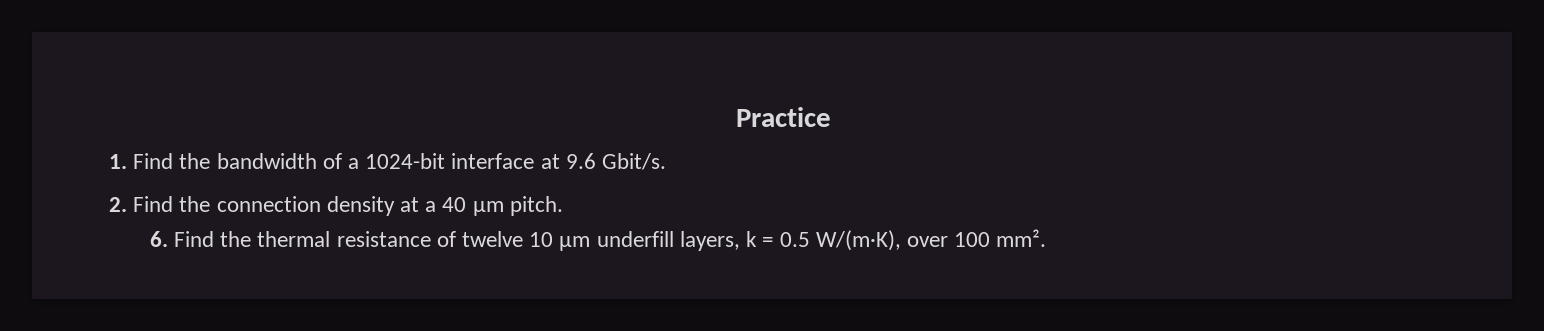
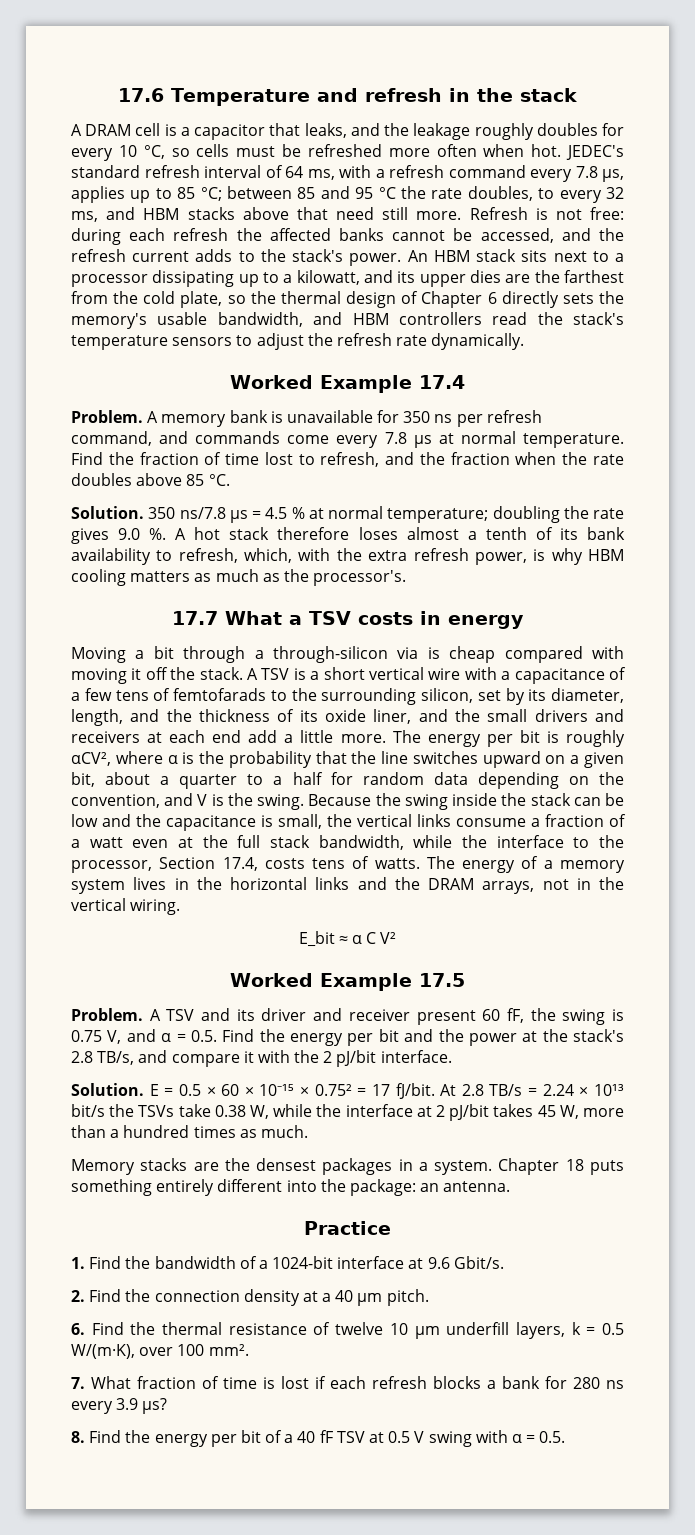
+ 17.6 Temperature and refresh in the stack
+ A DRAM cell is a capacitor that leaks, and the leakage roughly doubles for every 10 °C, so cells must be refreshed more often when hot. JEDEC's standard refresh interval of 64 ms, with a refresh command every 7.8 µs, applies up to 85 °C; between 85 and 95 °C the rate doubles, to every 32 ms, and HBM stacks above that need still more. Refresh is not free: during each refresh the affected banks cannot be accessed, and the refresh current adds to the stack's power. An HBM stack sits next to a processor dissipating up to a kilowatt, and its upper dies are the farthest from the cold plate, so the thermal design of Chapter 6 directly sets the memory's usable bandwidth, and HBM controllers read the stack's temperature sensors to adjust the refresh rate dynamically.
+ Worked Example 17.4
+ Problem. A memory bank is unavailable for 350 ns per refresh command, and commands come every 7.8 µs at normal temperature. Find the fraction of time lost to refresh, and the fraction when the rate doubles above 85 °C.
+ Solution. 350 ns/7.8 µs = 4.5 % at normal temperature; doubling the rate gives 9.0 %. A hot stack therefore loses almost a tenth of its bank availability to refresh, which, with the extra refresh power, is why HBM cooling matters as much as the processor's.
+ 17.7 What a TSV costs in energy
+ Moving a bit through a through-silicon via is cheap compared with moving it off the stack. A TSV is a short vertical wire with a capacitance of a few tens of femtofarads to the surrounding silicon, set by its diameter, length, and the thickness of its oxide liner, and the small drivers and receivers at each end add a little more. The energy per bit is roughly αCV², where α is the probability that the line switches upward on a given bit, about a quarter to a half for random data depending on the convention, and V is the swing. Because the swing inside the stack can be low and the capacitance is small, the vertical links consume a fraction of a watt even at the full stack bandwidth, while the interface to the processor, Section 17.4, costs tens of watts. The energy of a memory system lives in the horizontal links and the DRAM arrays, not in the vertical wiring.
+ E_bit ≈ α C V²
+ Worked Example 17.5
+ Problem. A TSV and its driver and receiver present 60 fF, the swing is 0.75 V, and α = 0.5. Find the energy per bit and the power at the stack's 2.8 TB/s, and compare it with the 2 pJ/bit interface.
+ Solution. E = 0.5 × 60 × 10⁻¹⁵ × 0.75² = 17 fJ/bit. At 2.8 TB/s = 2.24 × 10¹³ bit/s the TSVs take 0.38 W, while the interface at 2 pJ/bit takes 45 W, more than a hundred times as much.
+ Memory stacks are the densest packages in a system. Chapter 18 puts something entirely different into the package: an antenna.
+ 7. What fraction of time is lost if each refresh blocks a bank for 280 ns every 3.9 µs?
+ 8. Find the energy per bit of a 40 fF TSV at 0.5 V swing with α = 0.5.

